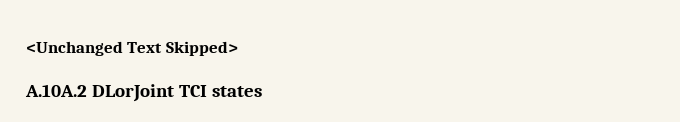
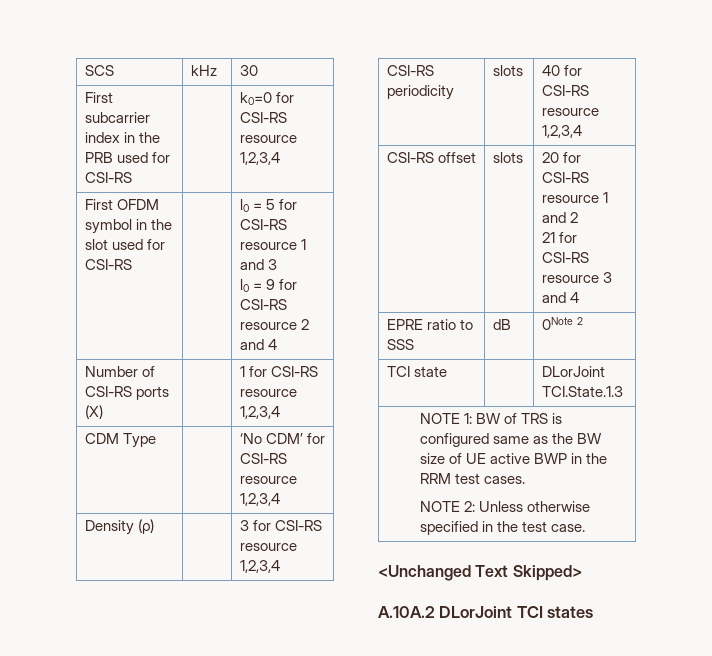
+ SCS | kHz | 30
+ First subcarrier index in the PRB used for CSI-RS | | k0=0 for CSI-RS resource 1,2,3,4
+ First OFDM symbol in the slot used for CSI-RS | | l0 = 5 for CSI-RS resource 1 and 3
+ l0 = 9 for CSI-RS resource 2 and 4
+ Number of CSI-RS ports (X) | | 1 for CSI-RS resource 1,2,3,4
+ CDM Type | | ‘No CDM’ for CSI-RS resource 1,2,3,4
+ Density (ρ) | | 3 for CSI-RS resource 1,2,3,4
+ CSI-RS periodicity | slots | 40 for CSI-RS resource 1,2,3,4
+ CSI-RS offset | slots | 20 for CSI-RS resource 1 and 2
+ 21 for CSI-RS resource 3 and 4
+ EPRE ratio to SSS | dB | 0Note 2
+ TCI state | | DLorJoint TCI.State.1.3
+ NOTE 1: BW of TRS is configured same as the BW size of UE active BWP in the RRM test cases.
+ NOTE 2: Unless otherwise specified in the test case.

